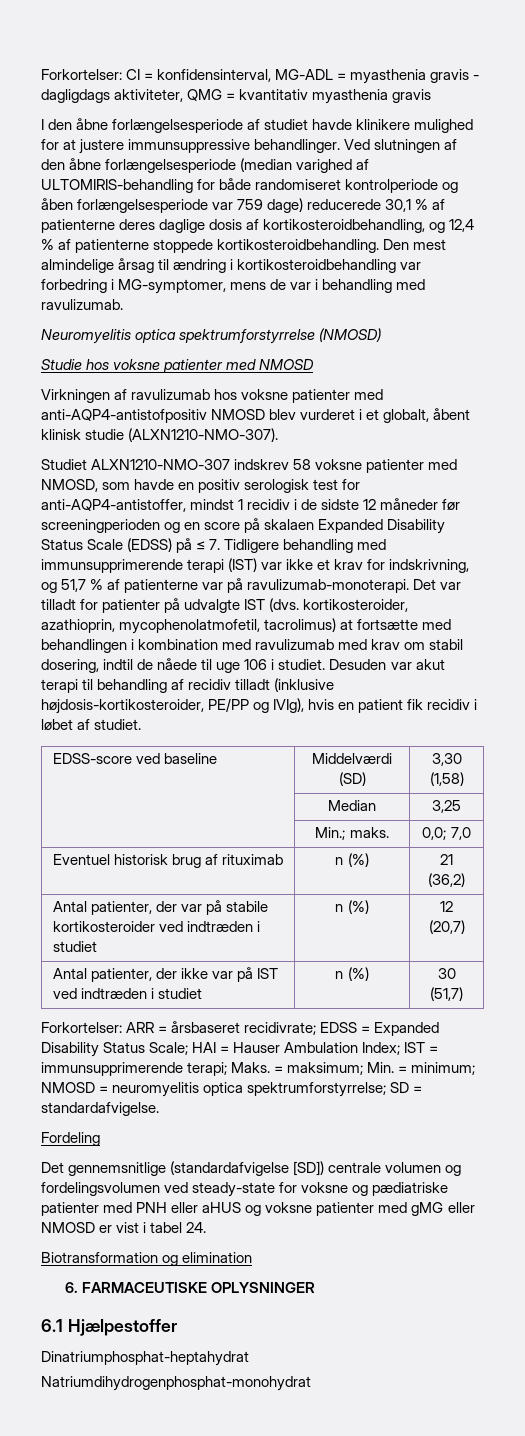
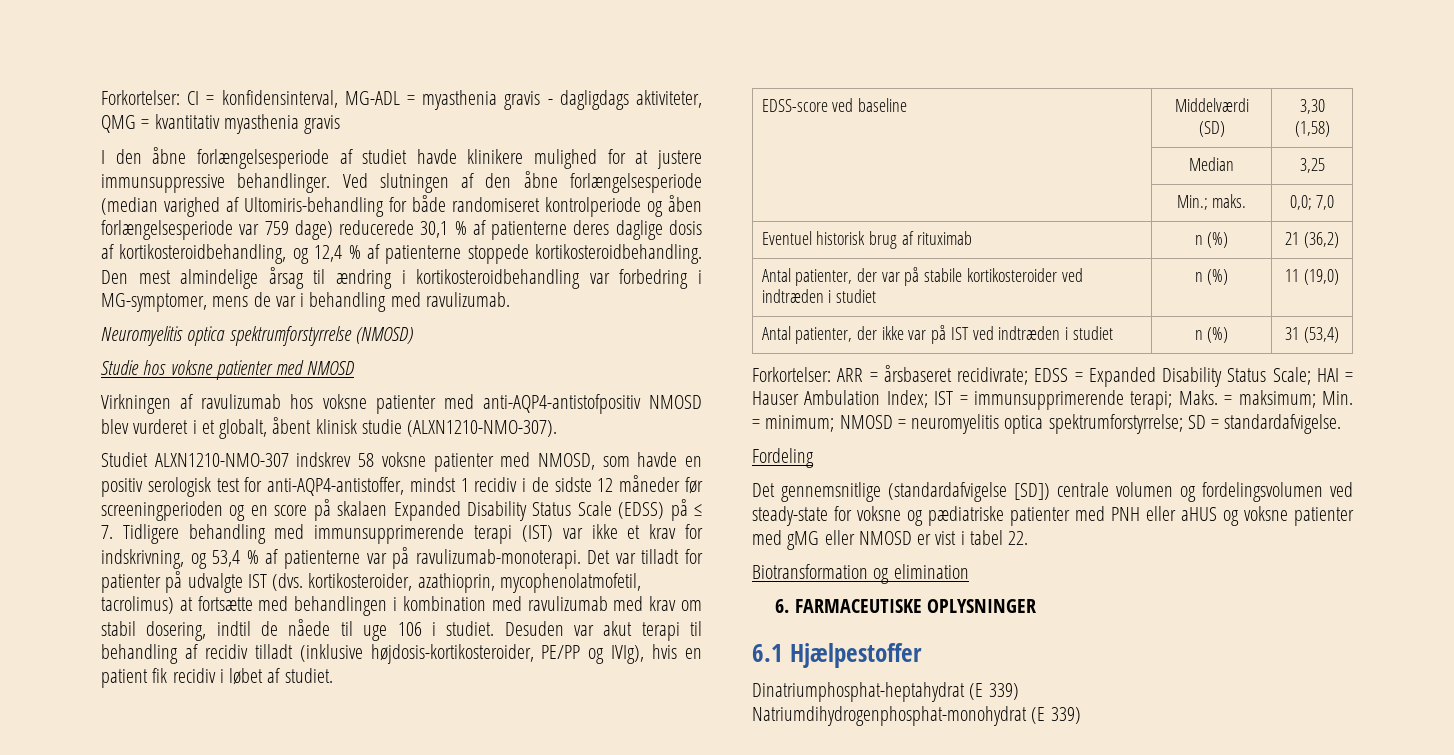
- Ved slutningen af den åbne forlængelsesperiode (median varighed af ULTOMIRIS-behandling for både randomiseret kontrolperiode og åben forlængelsesperiode var 759 dage) reducerede 30,1 % af patienterne deres daglige dosis af kortikosteroidbehandling, og 12,4 % af patienterne stoppede kortikosteroidbehandling.
+ Ved slutningen af den åbne forlængelsesperiode (median varighed af Ultomiris-behandling for både randomiseret kontrolperiode og åben forlængelsesperiode var 759 dage) reducerede 30,1 % af patienterne deres daglige dosis af kortikosteroidbehandling, og 12,4 % af patienterne stoppede kortikosteroidbehandling.
- Studiet ALXN1210-NMO-307 indskrev 58 voksne patienter med NMOSD, som havde en positiv serologisk test for anti-AQP4-antistoffer, mindst 1 recidiv i de sidste 12 måneder før screeningperioden og en score på skalaen Expanded Disability Status Scale (EDSS) på ≤ 7. Tidligere behandling med immunsupprimerende terapi (IST) var ikke et krav for indskrivning, og 51,7 % af patienterne var på ravulizumab-monoterapi.
+ Studiet ALXN1210-NMO-307 indskrev 58 voksne patienter med NMOSD, som havde en positiv serologisk test for anti-AQP4-antistoffer, mindst 1 recidiv i de sidste 12 måneder før screeningperioden og en score på skalaen Expanded Disability Status Scale (EDSS) på ≤ 7. Tidligere behandling med immunsupprimerende terapi (IST) var ikke et krav for indskrivning, og 53,4 % af patienterne var på ravulizumab-monoterapi.
- Antal patienter, der var på stabile kortikosteroider ved indtræden i studiet | n (%) | 12 (20,7)
+ Antal patienter, der var på stabile kortikosteroider ved indtræden i studiet | n (%) | 11 (19,0)
- Antal patienter, der ikke var på IST ved indtræden i studiet | n (%) | 30 (51,7)
+ Antal patienter, der ikke var på IST ved indtræden i studiet | n (%) | 31 (53,4)
- Det gennemsnitlige (standardafvigelse [SD]) centrale volumen og fordelingsvolumen ved steady-state for voksne og pædiatriske patienter med PNH eller aHUS og voksne patienter med gMG eller NMOSD er vist i tabel 24.
+ Det gennemsnitlige (standardafvigelse [SD]) centrale volumen og fordelingsvolumen ved steady-state for voksne og pædiatriske patienter med PNH eller aHUS og voksne patienter med gMG eller NMOSD er vist i tabel 22.
- Dinatriumphosphat-heptahydrat
+ Dinatriumphosphat-heptahydrat (E 339)
- Natriumdihydrogenphosphat-monohydrat
+ Natriumdihydrogenphosphat-monohydrat (E 339)

